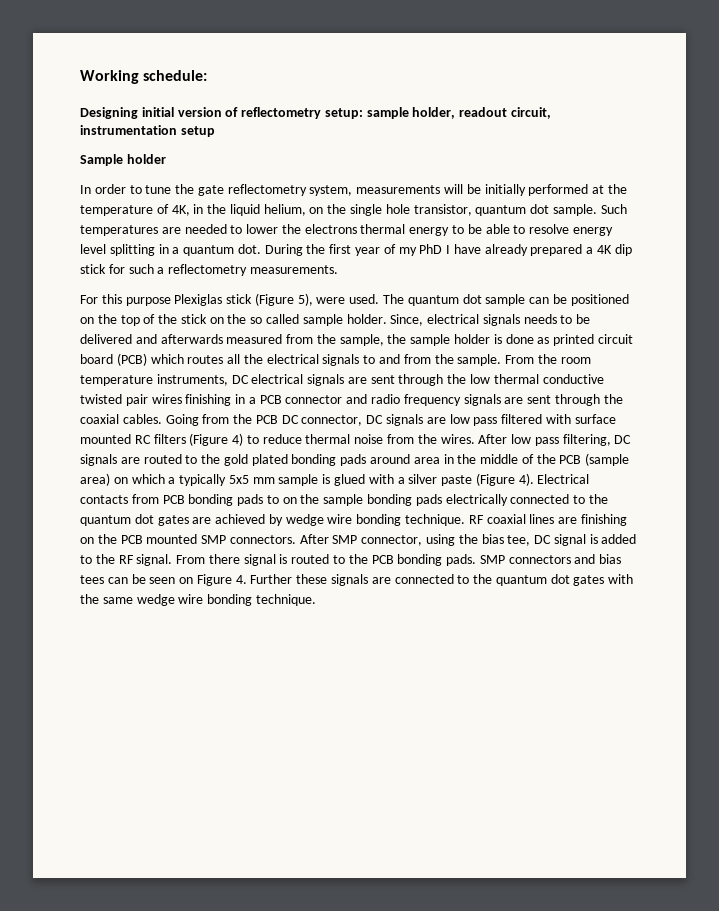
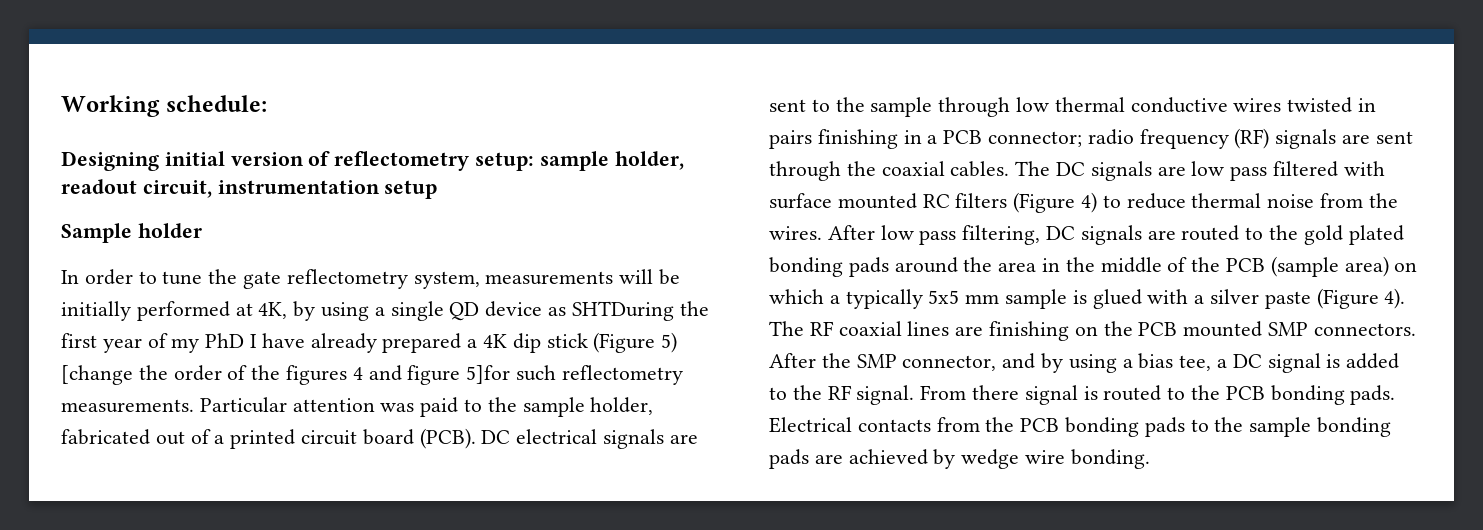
- In order to tune the gate reflectometry system, measurements will be initially performed at the temperature of 4K, in the liquid helium, on the single hole transistor, quantum dot sample. Such temperatures are needed to lower the electrons thermal energy to be able to resolve energy level splitting in a quantum dot. During the first year of my PhD I have already prepared a 4K dip stick for such a reflectometry measurements.
- For this purpose Plexiglas stick (Figure 5), were used. The quantum dot sample can be positioned on the top of the stick on the so called sample holder. Since, electrical signals needs to be delivered and afterwards measured from the sample, the sample holder is done as printed circuit board (PCB) which routes all the electrical signals to and from the sample. From the room temperature instruments, DC electrical signals are sent through the low thermal conductive twisted pair wires finishing in a PCB connector and radio frequency signals are sent through the coaxial cables.
+ In order to tune the gate reflectometry system, measurements will be initially performed at 4K, by using a single QD device as SHTDuring the first year of my PhD I have already prepared a 4K dip stick (Figure 5) [change the order of the figures 4 and figure 5]for such reflectometry measurements. Particular attention was paid to the sample holder, fabricated out of a printed circuit board (PCB). DC electrical signals are sent to the sample through low thermal conductive wires twisted in pairs finishing in a PCB connector; radio frequency (RF) signals are sent through the coaxial cables.
- Going from the PCB DC connector, DC signals are low pass filtered with surface mounted RC filters (Figure 4) to reduce thermal noise from the wires.
+ The DC signals are low pass filtered with surface mounted RC filters (Figure 4) to reduce thermal noise from the wires.
- After low pass filtering, DC signals are routed to the gold plated bonding pads around area in the middle of the PCB (sample area) on which a typically 5x5 mm sample is glued with a silver paste (Figure 4).
+ After low pass filtering, DC signals are routed to the gold plated bonding pads around the area in the middle of the PCB (sample area) on which a typically 5x5 mm sample is glued with a silver paste (Figure 4).
- Electrical contacts from PCB bonding pads to on the sample bonding pads electrically connected to the quantum dot gates are achieved by wedge wire bonding technique. RF coaxial lines are finishing on the PCB mounted SMP connectors.
+ The RF coaxial lines are finishing on the PCB mounted SMP connectors.
- After SMP connector, using the bias tee, DC signal is added to the RF signal.
+ After the SMP connector, and by using a bias tee, a DC signal is added to the RF signal.
- SMP connectors and bias tees can be seen on Figure 4. Further these signals are connected to the quantum dot gates with the same wedge wire bonding technique.
+ Electrical contacts from the PCB bonding pads to the sample bonding pads are achieved by wedge wire bonding.

